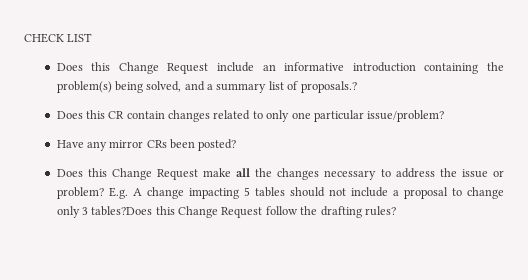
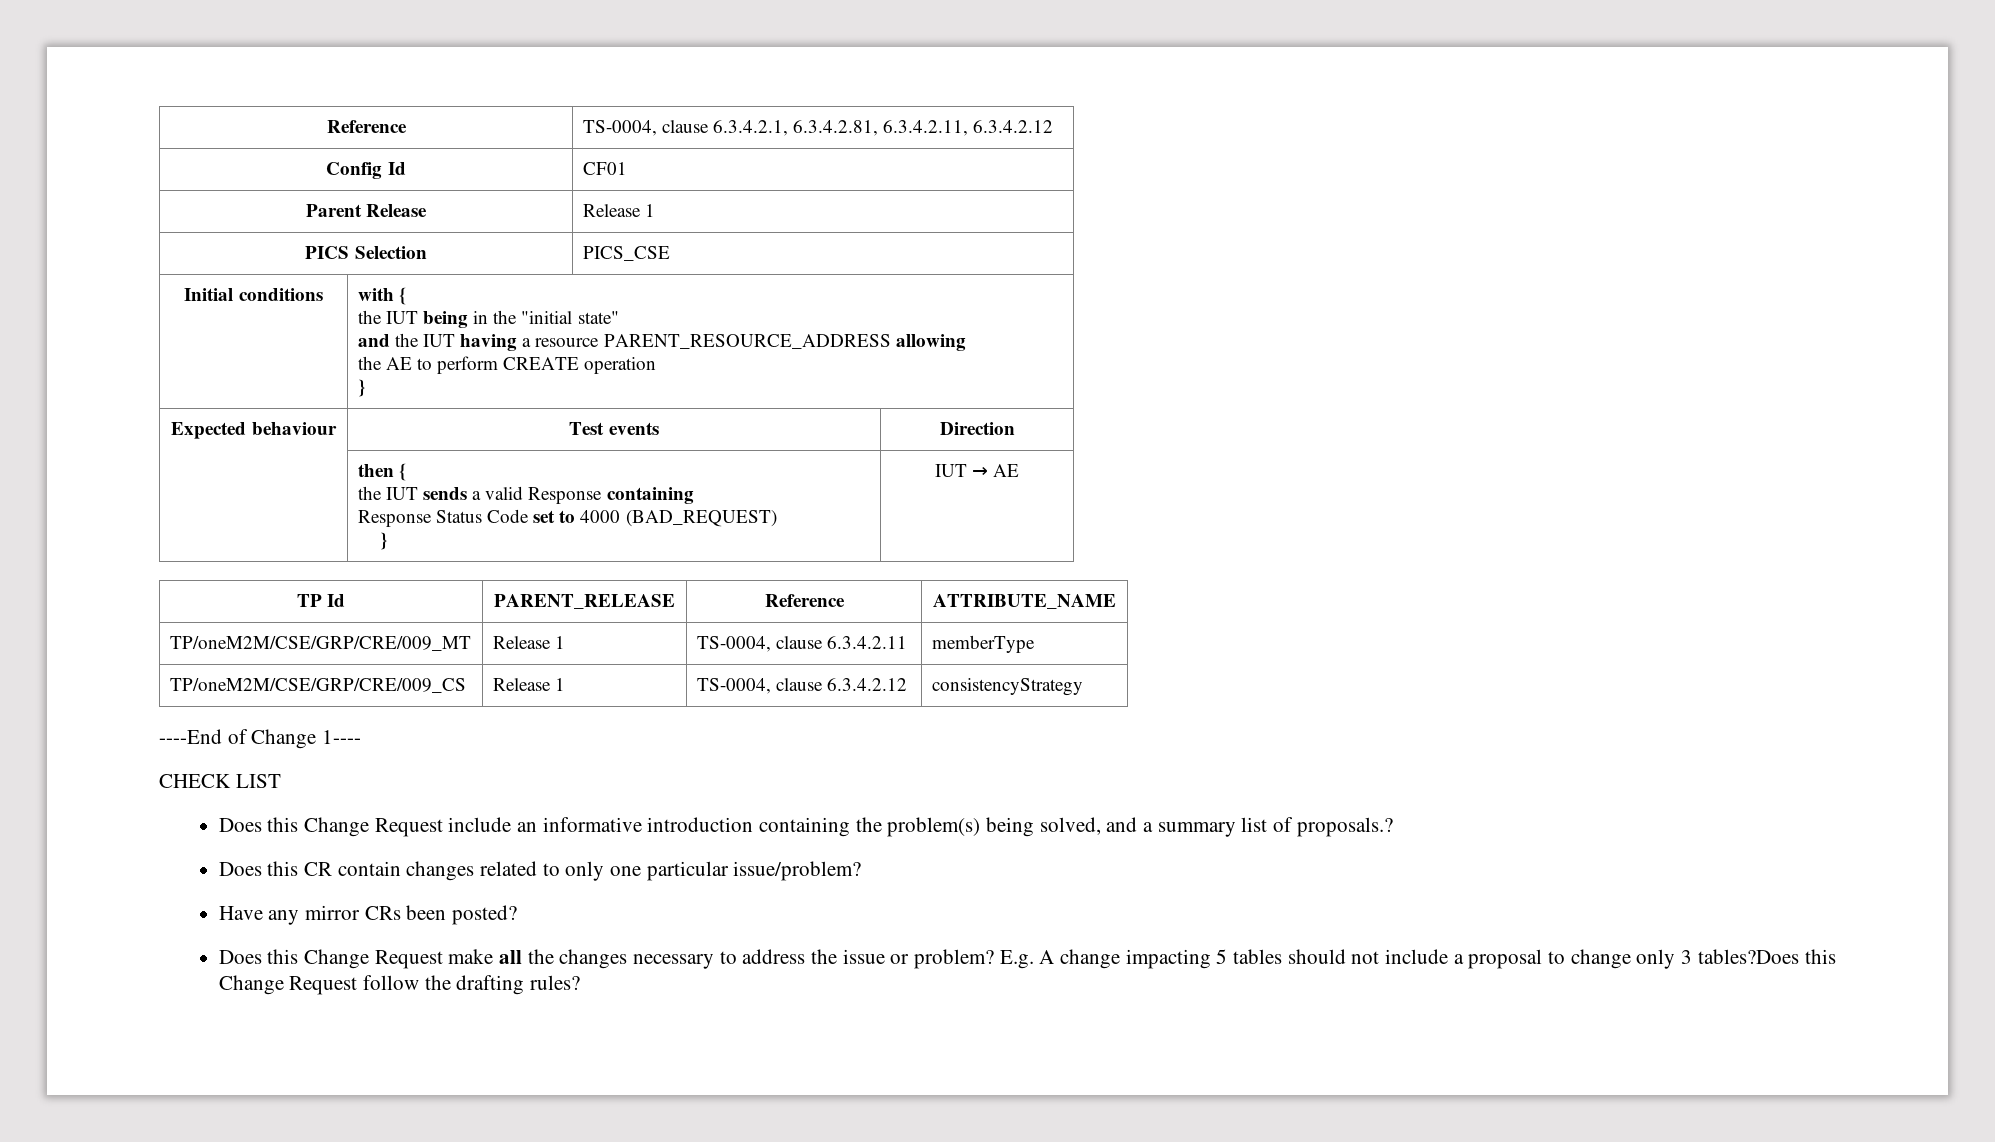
+ Reference | TS-0004, clause 6.3.4.2.1, 6.3.4.2.81, 6.3.4.2.11, 6.3.4.2.12
+ Config Id | CF01
+ Parent Release | Release 1
+ PICS Selection | PICS_CSE
+ Initial conditions | with {
+ the IUT being in the "initial state"
+ and the IUT having a resource PARENT_RESOURCE_ADDRESS allowing
+ the AE to perform CREATE operation
+ }
+ Expected behaviour | Test events | Direction
+ | then {
+ the IUT sends a valid Response containing
+ Response Status Code set to 4000 (BAD_REQUEST)
+ } | IUT → AE
+ TP Id | PARENT_RELEASE | Reference | ATTRIBUTE_NAME
+ TP/oneM2M/CSE/GRP/CRE/009_MT | Release 1 | TS-0004, clause 6.3.4.2.11 | memberType
+ TP/oneM2M/CSE/GRP/CRE/009_CS | Release 1 | TS-0004, clause 6.3.4.2.12 | consistencyStrategy
+ ----End of Change 1----

